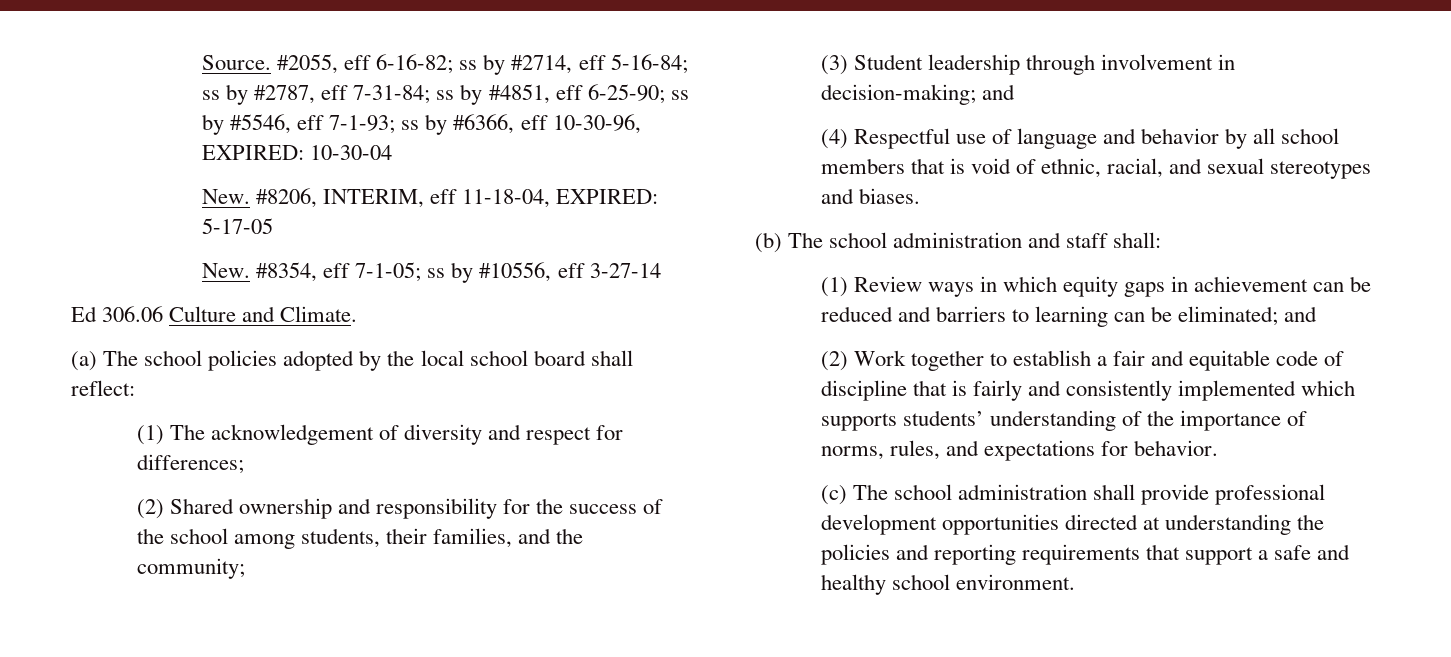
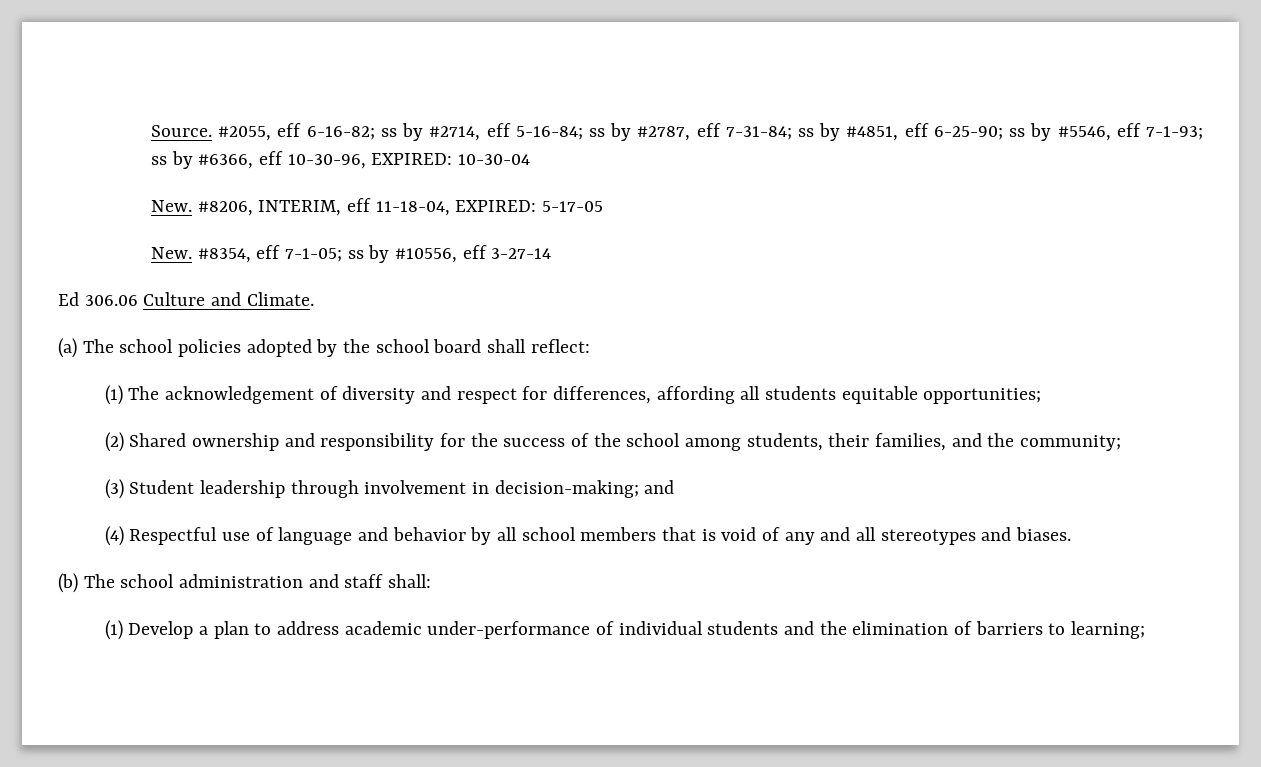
- (a) The school policies adopted by the local school board shall reflect:
+ (a) The school policies adopted by the school board shall reflect:
- (1) The acknowledgement of diversity and respect for differences;
+ (1) The acknowledgement of diversity and respect for differences, affording all students equitable opportunities;
- (4) Respectful use of language and behavior by all school members that is void of ethnic, racial, and sexual stereotypes and biases.
+ (4) Respectful use of language and behavior by all school members that is void of any and all stereotypes and biases.
- (1) Review ways in which equity gaps in achievement can be reduced and barriers to learning can be eliminated; and
- (2) Work together to establish a fair and equitable code of discipline that is fairly and consistently implemented which supports students’ understanding of the importance of norms, rules, and expectations for behavior.
- (c) The school administration shall provide professional development opportunities directed at understanding the policies and reporting requirements that support a safe and healthy school environment.
+ (1) Develop a plan to address academic under-performance of individual students and the elimination of barriers to learning;

